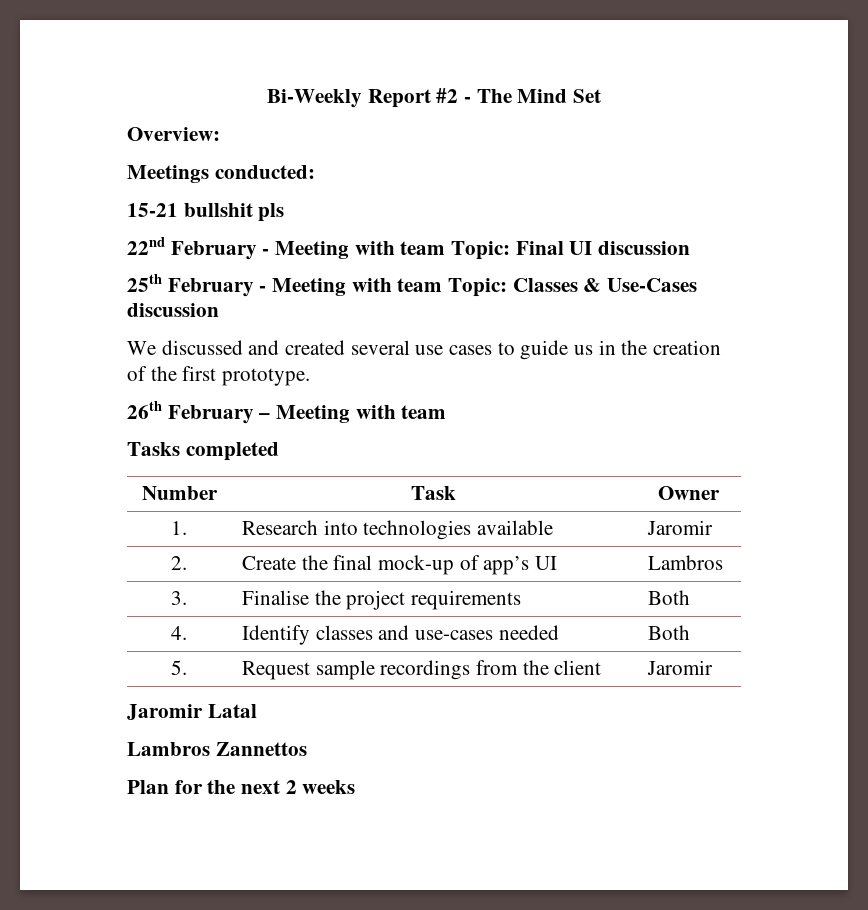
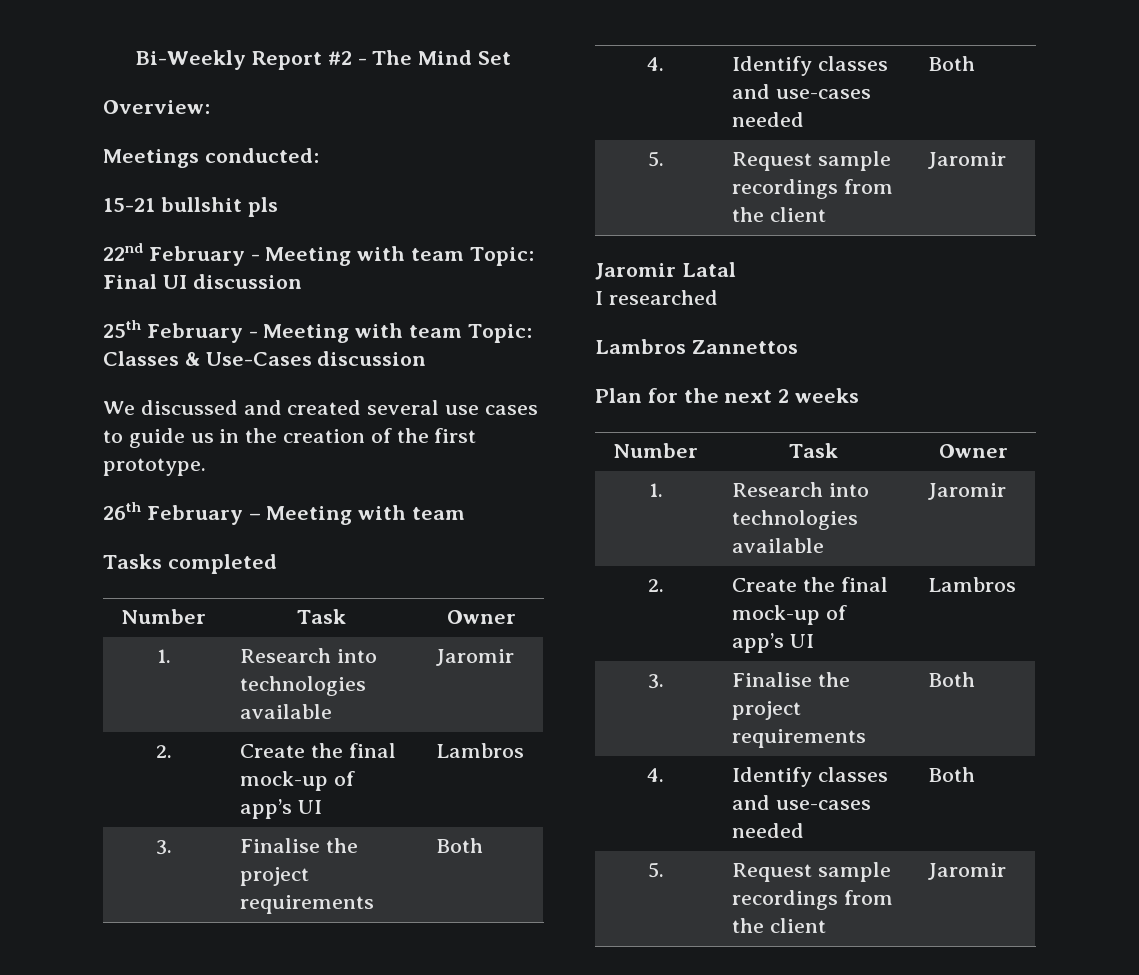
+ I researched
  Plan for the next 2 weeks
+ Number | Task | Owner
+ 1. | Research into technologies available | Jaromir
+ 2. | Create the final mock-up of app’s UI | Lambros
+ 3. | Finalise the project requirements | Both
+ 4. | Identify classes and use-cases needed | Both
+ 5. | Request sample recordings from the client | Jaromir

